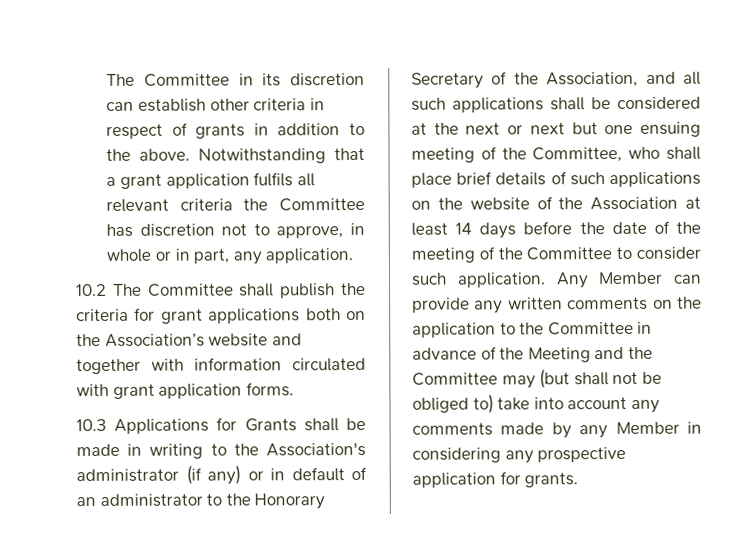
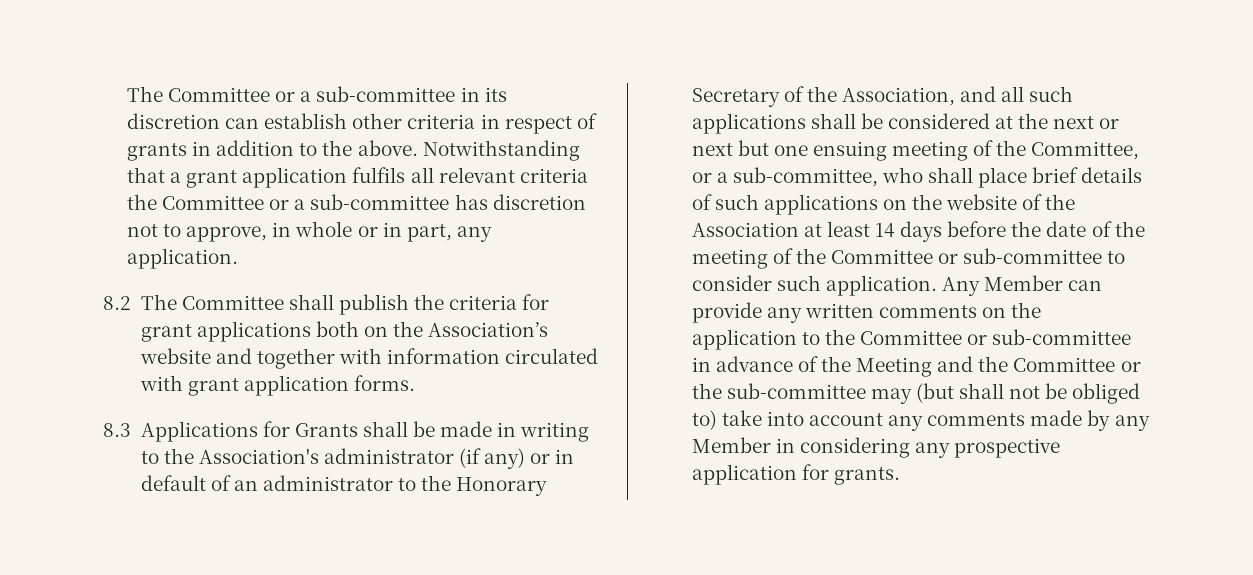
- The Committee in its discretion can establish other criteria in respect of grants in addition to the above.
+ The Committee or a sub-committee in its discretion can establish other criteria in respect of grants in addition to the above.
- Notwithstanding that a grant application fulfils all relevant criteria the Committee has discretion not to approve, in whole or in part, any application.
+ Notwithstanding that a grant application fulfils all relevant criteria the Committee or a sub-committee has discretion not to approve, in whole or in part, any application.
- 10.2 The Committee shall publish the criteria for grant applications both on the Association’s website and together with information circulated with grant application forms.
+ 8.2 The Committee shall publish the criteria for grant applications both on the Association’s website and together with information circulated with grant application forms.
- 10.3 Applications for Grants shall be made in writing to the Association's administrator (if any) or in default of an administrator to the Honorary Secretary of the Association, and all such applications shall be considered at the next or next but one ensuing meeting of the Committee, who shall place brief details of such applications on the website of the Association at least 14 days before the date of the meeting of the Committee to consider such application.
+ 8.3 Applications for Grants shall be made in writing to the Association's administrator (if any) or in default of an administrator to the Honorary Secretary of the Association, and all such applications shall be considered at the next or next but one ensuing meeting of the Committee, or a sub-committee, who shall place brief details of such applications on the website of the Association at least 14 days before the date of the meeting of the Committee or sub-committee to consider such application.
- Any Member can provide any written comments on the application to the Committee in advance of the Meeting and the Committee may (but shall not be obliged to) take into account any comments made by any Member in considering any prospective application for grants.
+ Any Member can provide any written comments on the application to the Committee or sub-committee in advance of the Meeting and the Committee or the sub-committee may (but shall not be obliged to) take into account any comments made by any Member in considering any prospective application for grants.

